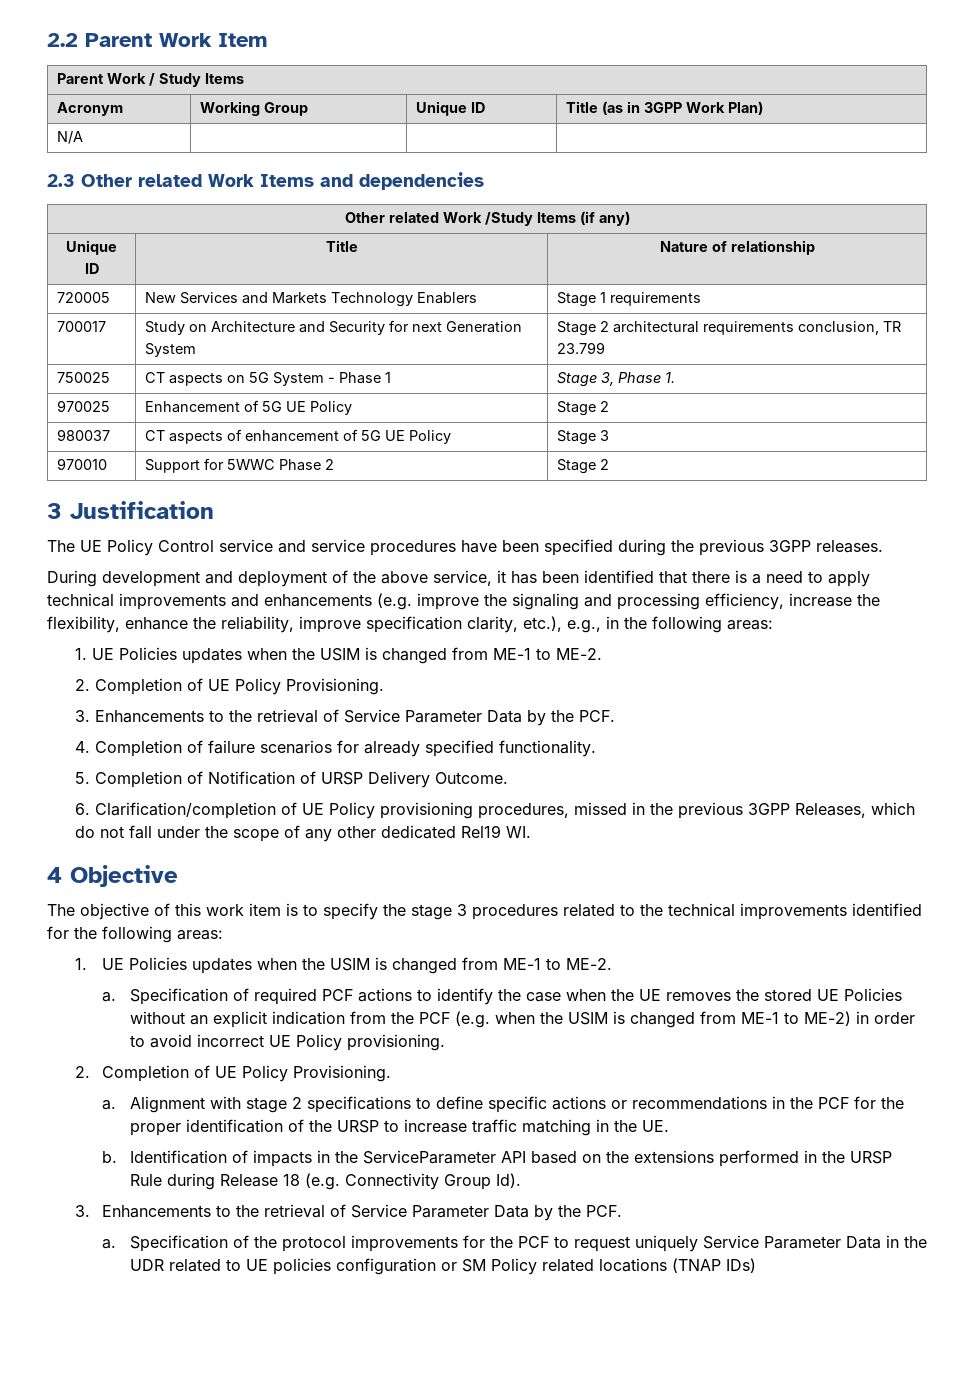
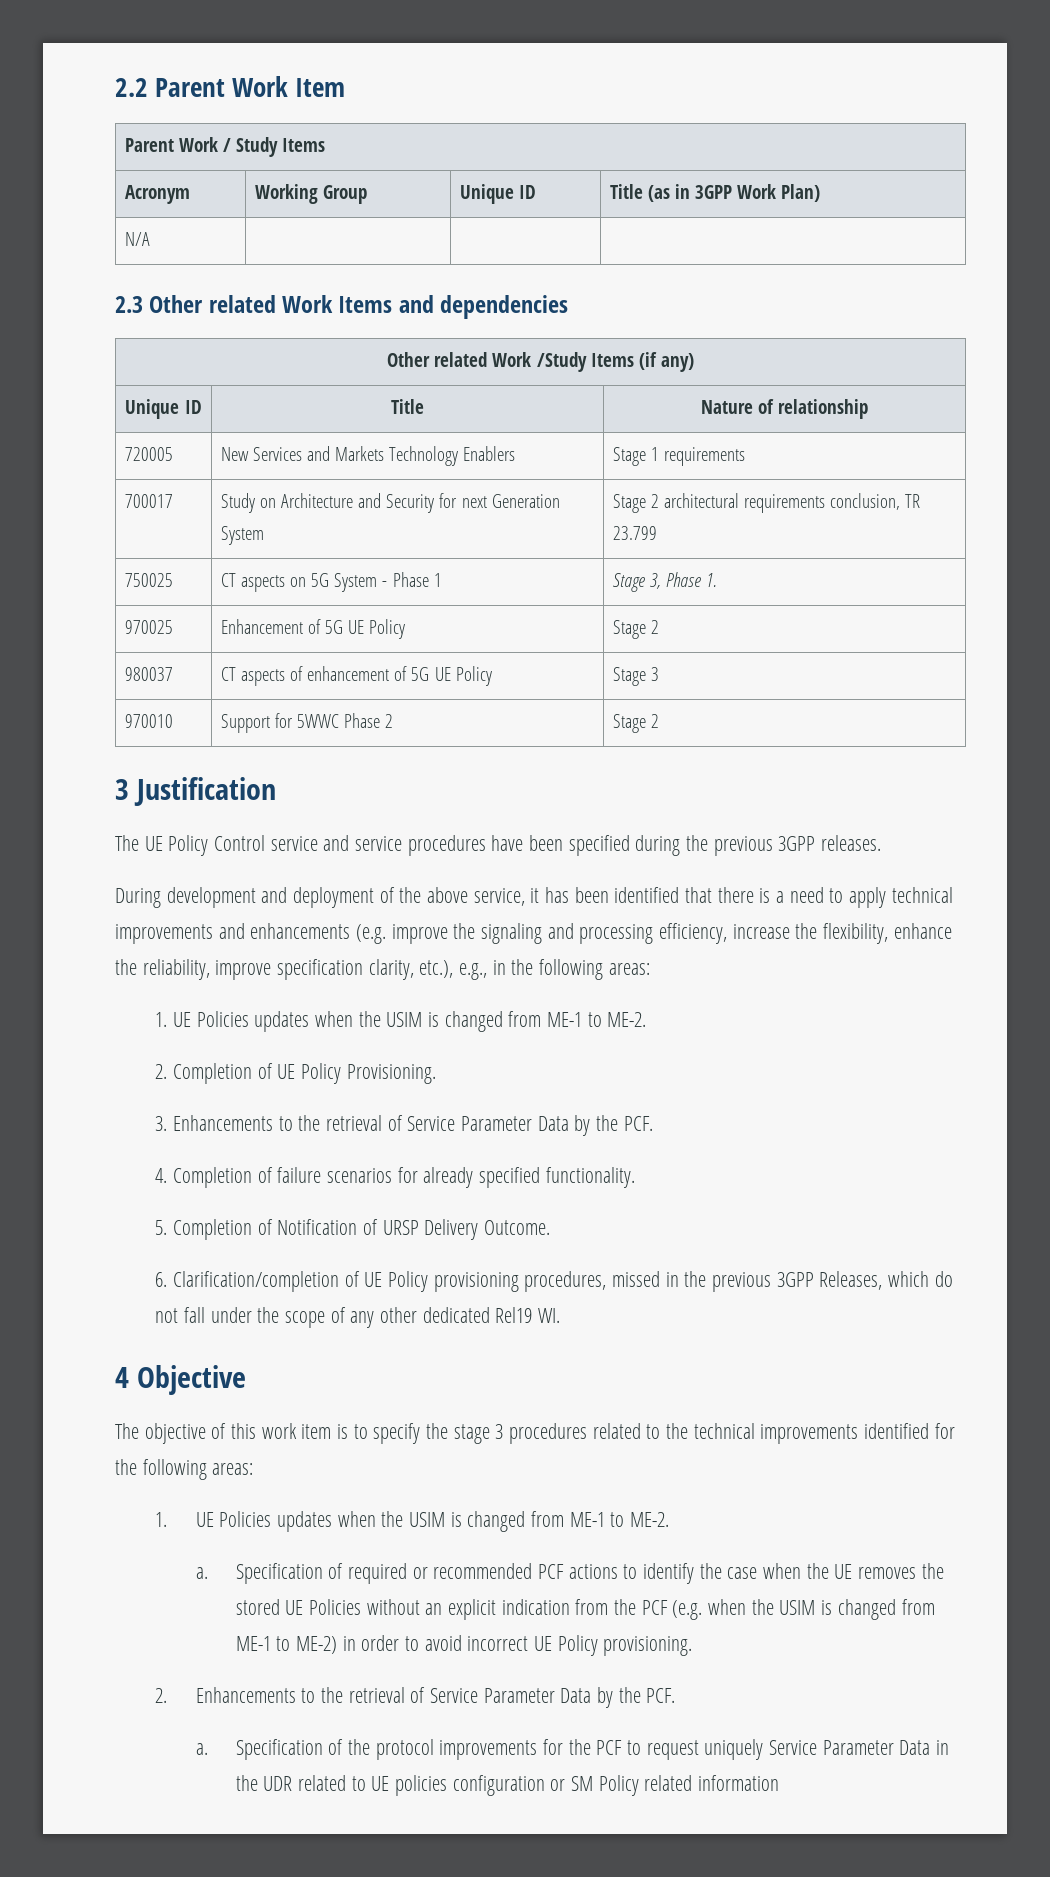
- Specification of required PCF actions to identify the case when the UE removes the stored UE Policies without an explicit indication from the PCF (e.g. when the USIM is changed from ME-1 to ME-2) in order to avoid incorrect UE Policy provisioning.
- 2. Completion of UE Policy Provisioning.
- a. Alignment with stage 2 specifications to define specific actions or recommendations in the PCF for the proper identification of the URSP to increase traffic matching in the UE.
- b. Identification of impacts in the ServiceParameter API based on the extensions performed in the URSP Rule during Release 18 (e.g. Connectivity Group Id).
- 3. Enhancements to the retrieval of Service Parameter Data by the PCF.
+ Specification of required or recommended PCF actions to identify the case when the UE removes the stored UE Policies without an explicit indication from the PCF (e.g. when the USIM is changed from ME-1 to ME-2) in order to avoid incorrect UE Policy provisioning.
+ 2. Enhancements to the retrieval of Service Parameter Data by the PCF.
- Specification of the protocol improvements for the PCF to request uniquely Service Parameter Data in the UDR related to UE policies configuration or SM Policy related locations (TNAP IDs)
+ Specification of the protocol improvements for the PCF to request uniquely Service Parameter Data in the UDR related to UE policies configuration or SM Policy related information

